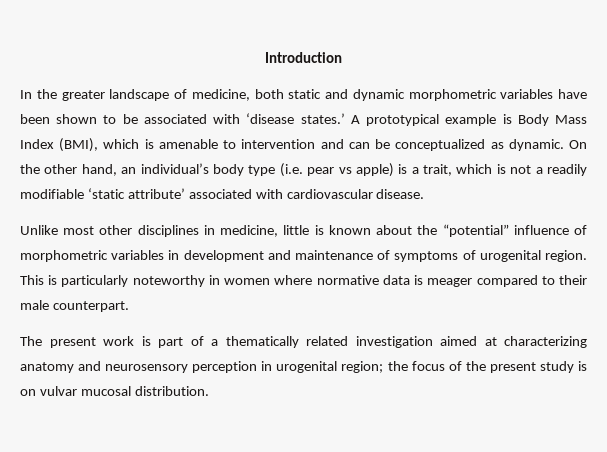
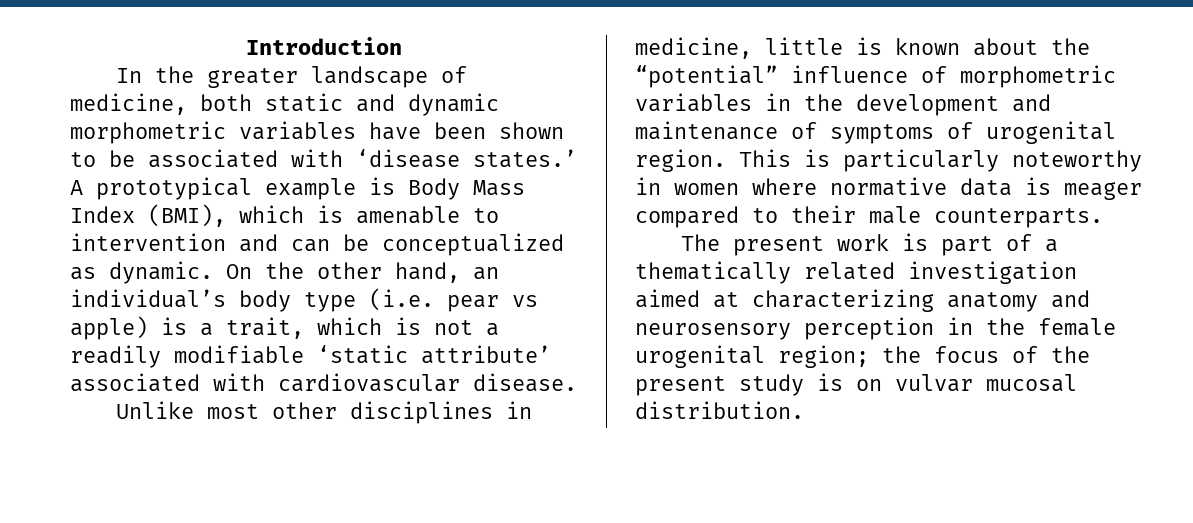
- Unlike most other disciplines in medicine, little is known about the “potential” influence of morphometric variables in development and maintenance of symptoms of urogenital region.
+ Unlike most other disciplines in medicine, little is known about the “potential” influence of morphometric variables in the development and maintenance of symptoms of urogenital region.
- This is particularly noteworthy in women where normative data is meager compared to their male counterpart.
+ This is particularly noteworthy in women where normative data is meager compared to their male counterparts.
- The present work is part of a thematically related investigation aimed at characterizing anatomy and neurosensory perception in urogenital region; the focus of the present study is on vulvar mucosal distribution.
+ The present work is part of a thematically related investigation aimed at characterizing anatomy and neurosensory perception in the female urogenital region; the focus of the present study is on vulvar mucosal distribution.

